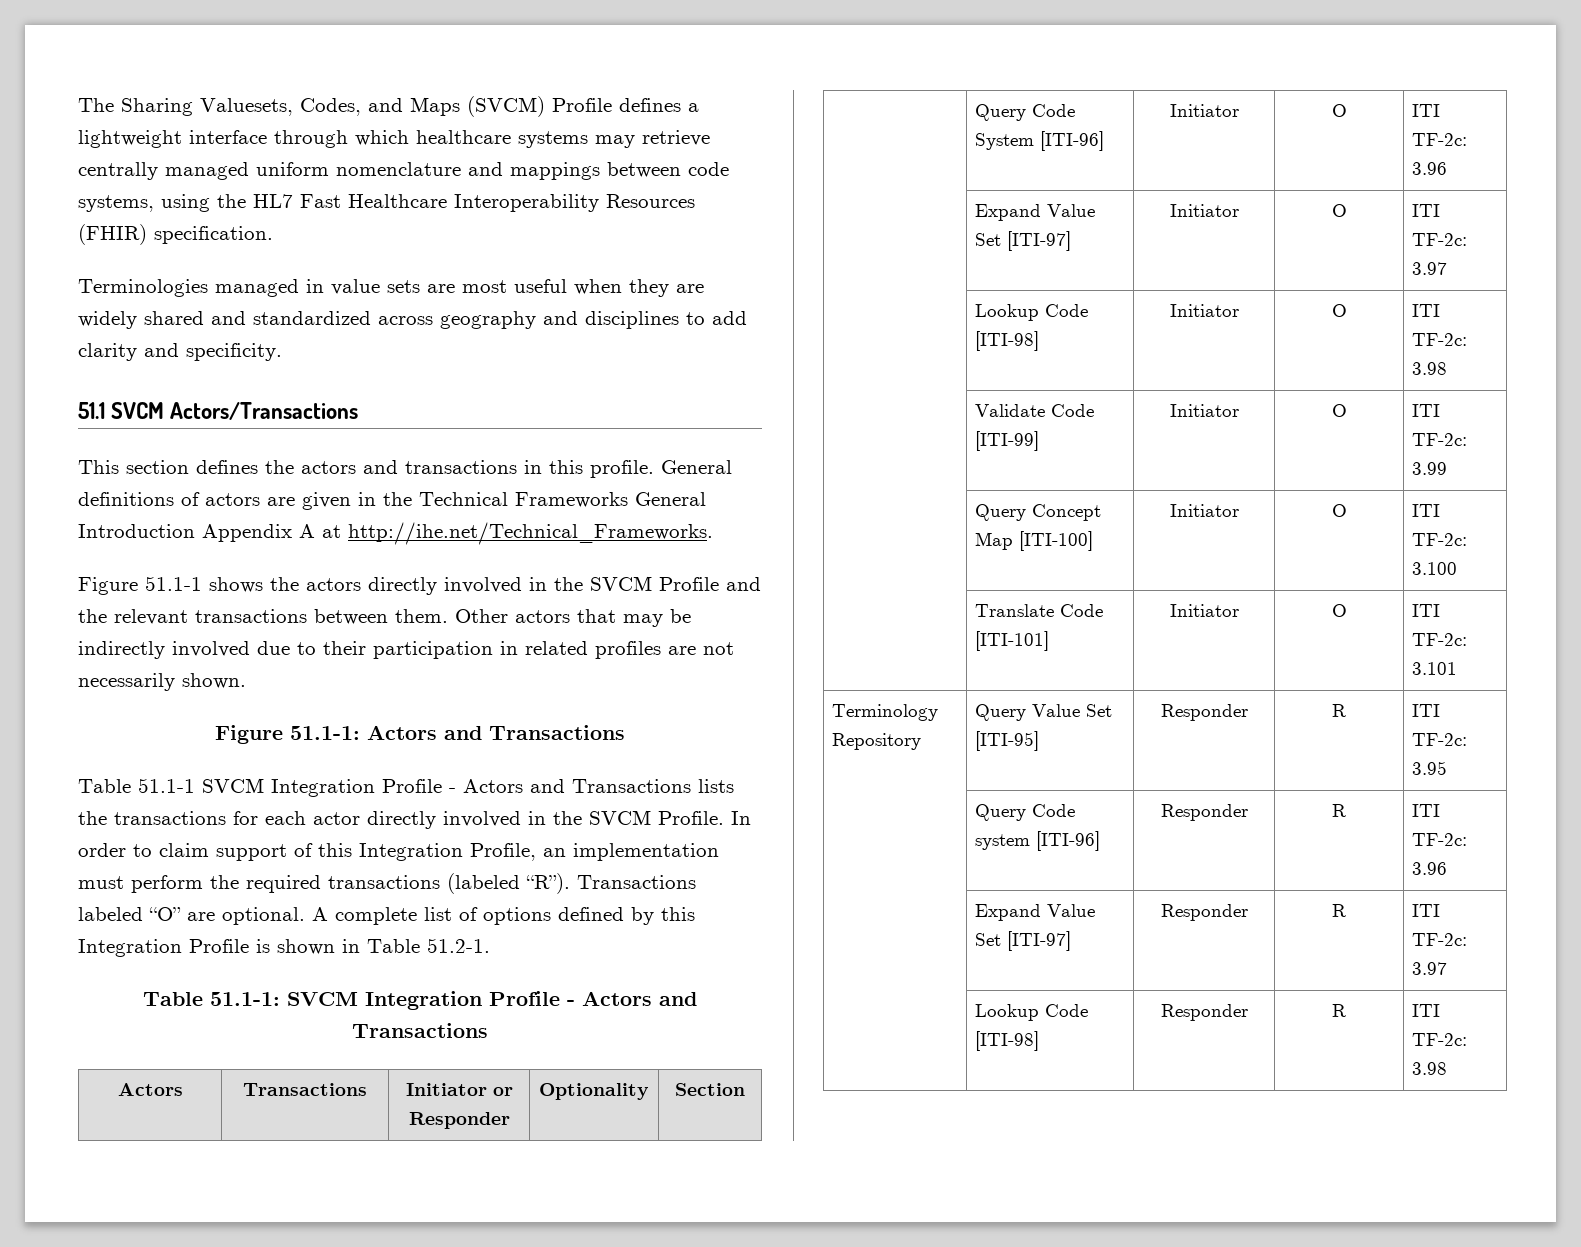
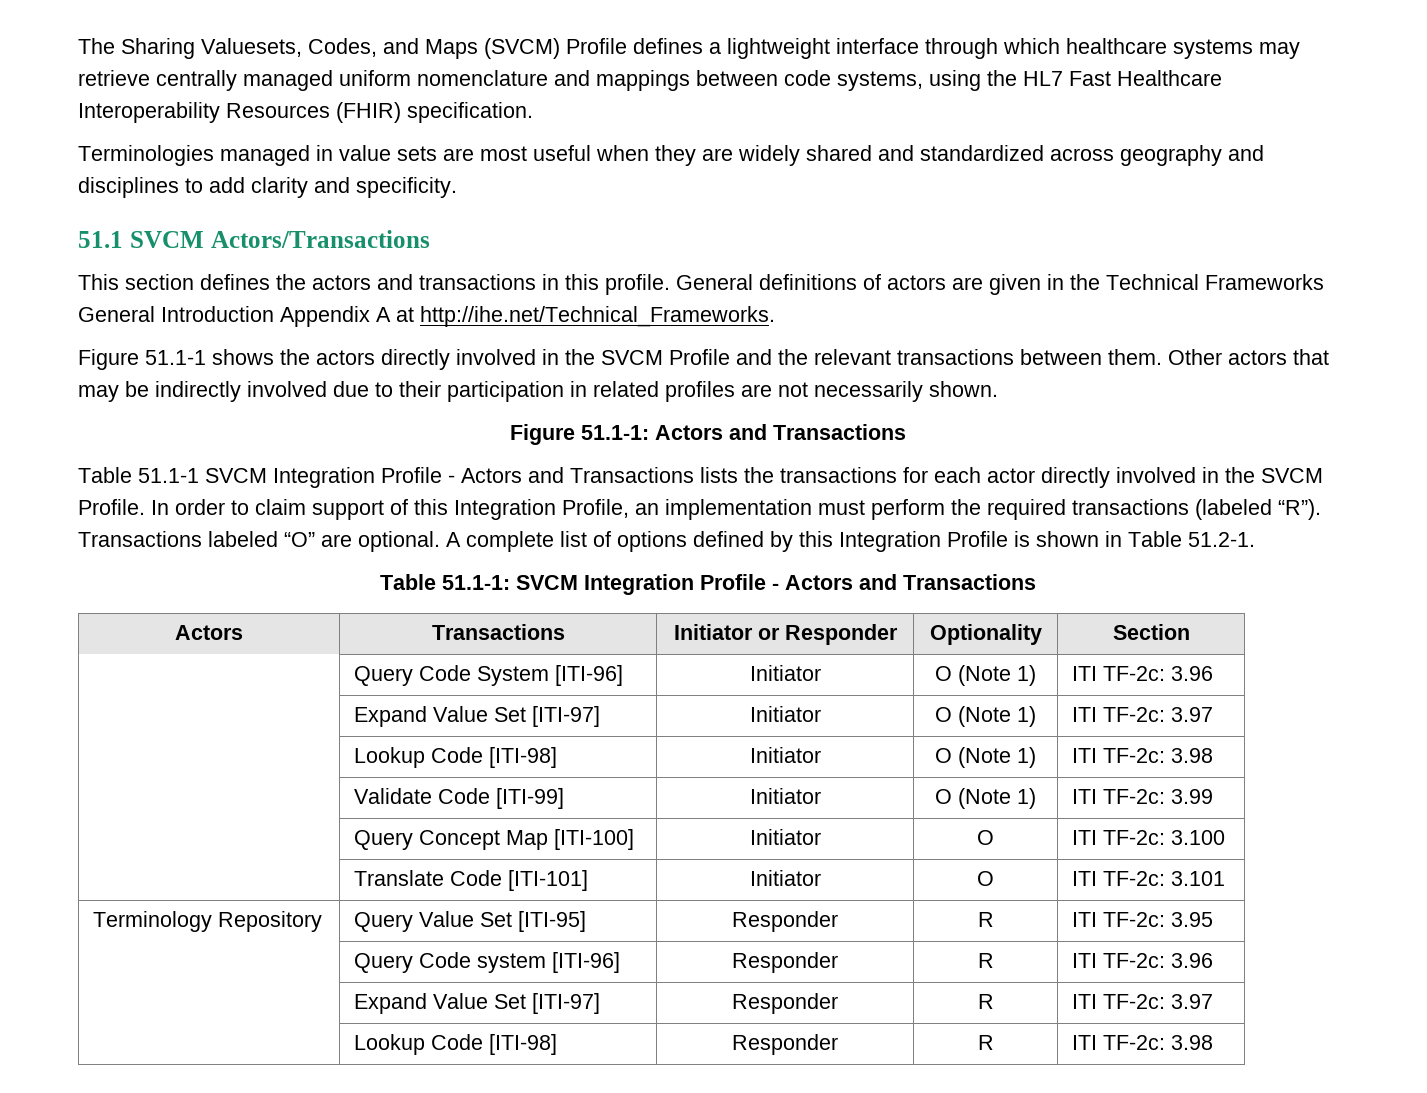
- | Query Code System [ITI-96] | Initiator | O | ITI TF-2c: 3.96
+ | Query Code System [ITI-96] | Initiator | O (Note 1) | ITI TF-2c: 3.96
- | Expand Value Set [ITI-97] | Initiator | O | ITI TF-2c: 3.97
+ | Expand Value Set [ITI-97] | Initiator | O (Note 1) | ITI TF-2c: 3.97
- | Lookup Code [ITI-98] | Initiator | O | ITI TF-2c: 3.98
+ | Lookup Code [ITI-98] | Initiator | O (Note 1) | ITI TF-2c: 3.98
- | Validate Code [ITI-99] | Initiator | O | ITI TF-2c: 3.99
+ | Validate Code [ITI-99] | Initiator | O (Note 1) | ITI TF-2c: 3.99

